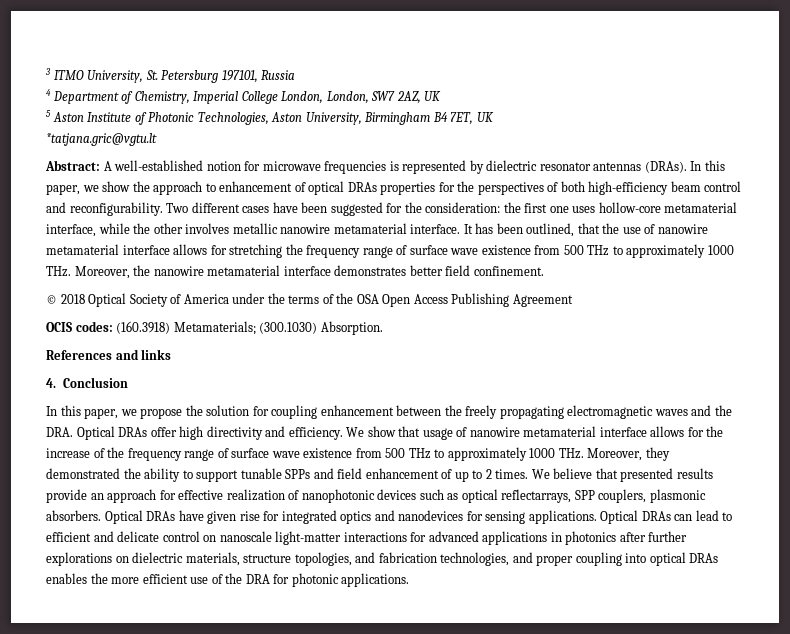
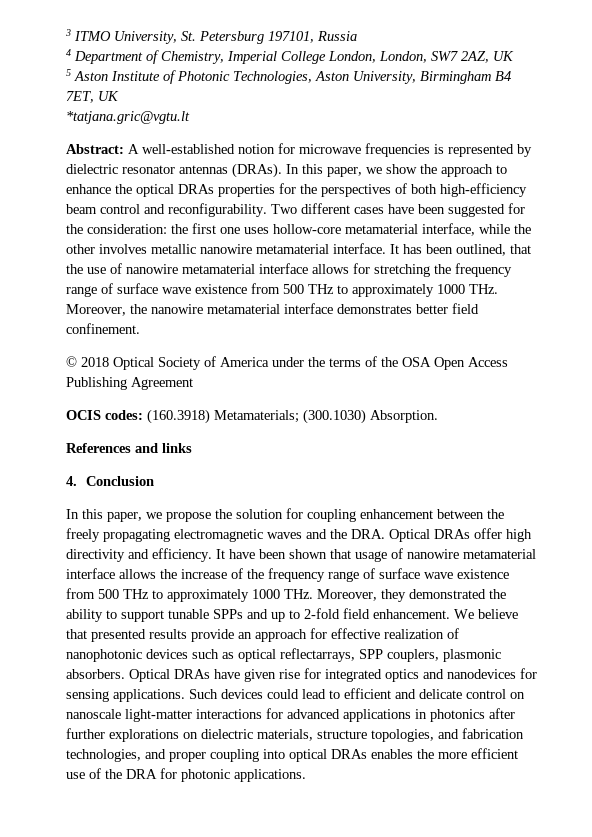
- In this paper, we show the approach to enhancement of optical DRAs properties for the perspectives of both high-efficiency beam control and reconfigurability.
+ In this paper, we show the approach to enhance the optical DRAs properties for the perspectives of both high-efficiency beam control and reconfigurability.
- We show that usage of nanowire metamaterial interface allows for the increase of the frequency range of surface wave existence from 500 THz to approximately 1000 THz. Moreover, they demonstrated the ability to support tunable SPPs and field enhancement of up to 2 times.
+ It have been shown that usage of nanowire metamaterial interface allows the increase of the frequency range of surface wave existence from 500 THz to approximately 1000 THz. Moreover, they demonstrated the ability to support tunable SPPs and up to 2-fold field enhancement.
- Optical DRAs can lead to efficient and delicate control on nanoscale light-matter interactions for advanced applications in photonics after further explorations on dielectric materials, structure topologies, and fabrication technologies, and proper coupling into optical DRAs enables the more efficient use of the DRA for photonic applications.
+ Such devices could lead to efficient and delicate control on nanoscale light-matter interactions for advanced applications in photonics after further explorations on dielectric materials, structure topologies, and fabrication technologies, and proper coupling into optical DRAs enables the more efficient use of the DRA for photonic applications.

